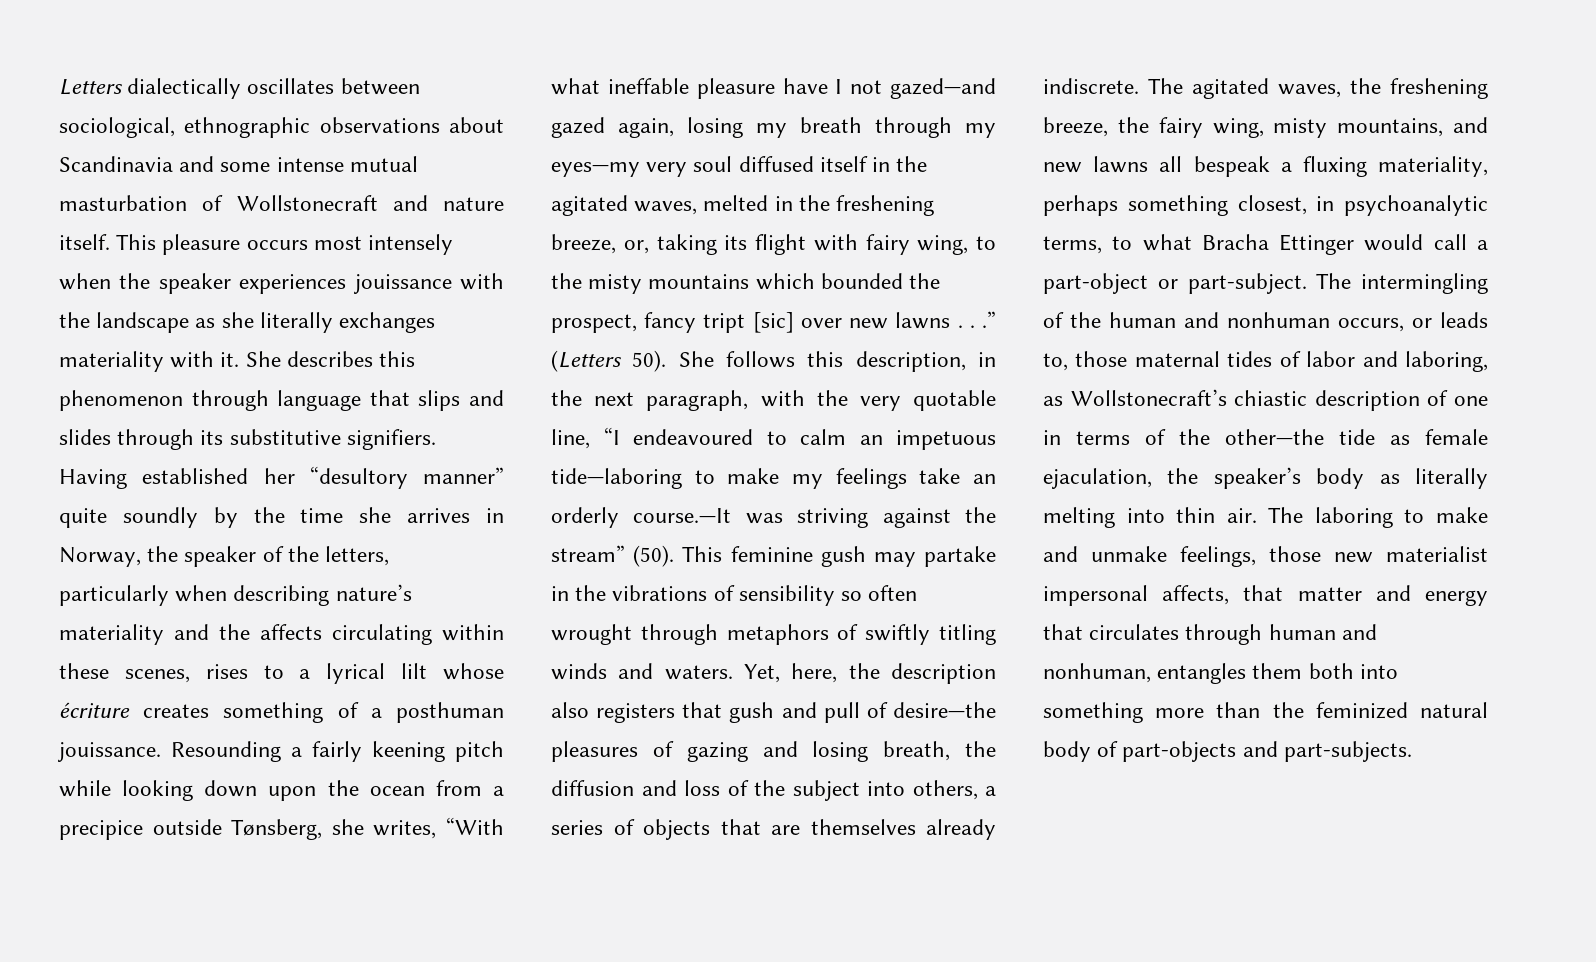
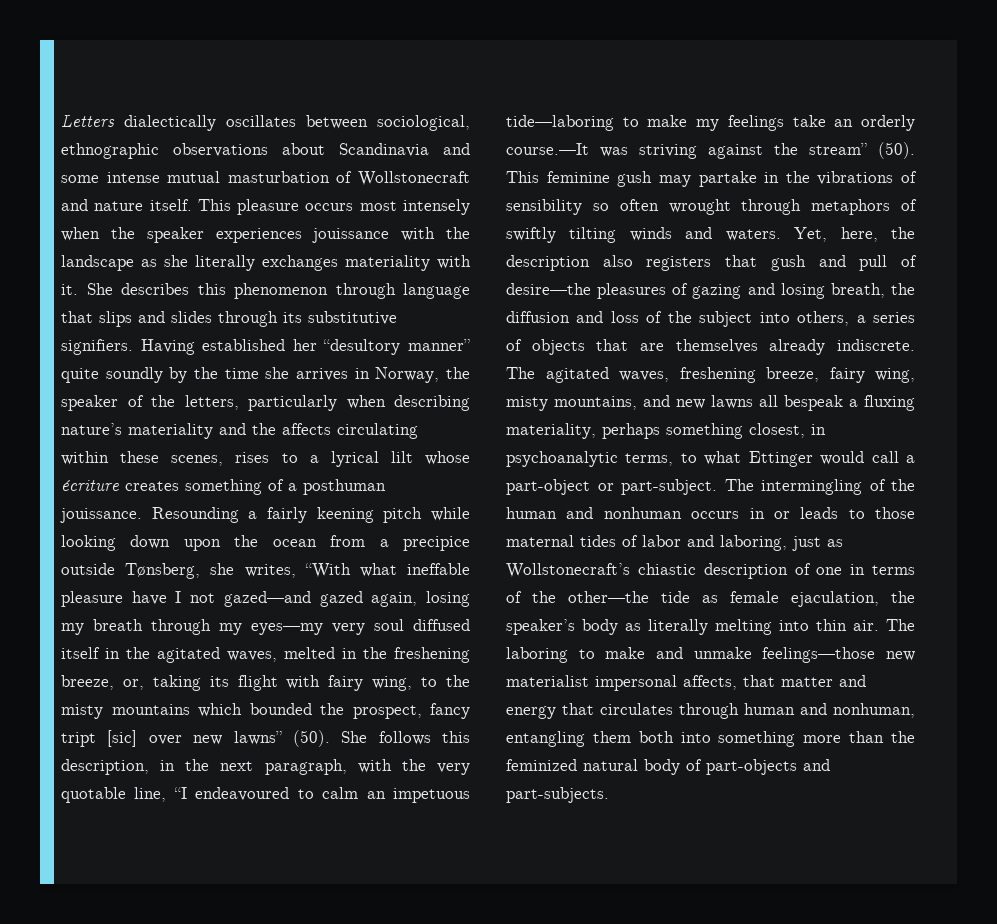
- Resounding a fairly keening pitch while looking down upon the ocean from a precipice outside Tønsberg, she writes, “With what ineffable pleasure have I not gazed—and gazed again, losing my breath through my eyes—my very soul diffused itself in the agitated waves, melted in the freshening breeze, or, taking its flight with fairy wing, to the misty mountains which bounded the prospect, fancy tript [sic] over new lawns . . .” (Letters 50).
+ Resounding a fairly keening pitch while looking down upon the ocean from a precipice outside Tønsberg, she writes, “With what ineffable pleasure have I not gazed—and gazed again, losing my breath through my eyes—my very soul diffused itself in the agitated waves, melted in the freshening breeze, or, taking its flight with fairy wing, to the misty mountains which bounded the prospect, fancy tript [sic] over new lawns” (50).
- This feminine gush may partake in the vibrations of sensibility so often wrought through metaphors of swiftly titling winds and waters.
+ This feminine gush may partake in the vibrations of sensibility so often wrought through metaphors of swiftly tilting winds and waters.
- The agitated waves, the freshening breeze, the fairy wing, misty mountains, and new lawns all bespeak a fluxing materiality, perhaps something closest, in psychoanalytic terms, to what Bracha Ettinger would call a part-object or part-subject.
+ The agitated waves, freshening breeze, fairy wing, misty mountains, and new lawns all bespeak a fluxing materiality, perhaps something closest, in psychoanalytic terms, to what Ettinger would call a part-object or part-subject.
- The intermingling of the human and nonhuman occurs, or leads to, those maternal tides of labor and laboring, as Wollstonecraft’s chiastic description of one in terms of the other—the tide as female ejaculation, the speaker’s body as literally melting into thin air.
+ The intermingling of the human and nonhuman occurs in or leads to those maternal tides of labor and laboring, just as Wollstonecraft’s chiastic description of one in terms of the other—the tide as female ejaculation, the speaker’s body as literally melting into thin air.
- The laboring to make and unmake feelings, those new materialist impersonal affects, that matter and energy that circulates through human and nonhuman, entangles them both into something more than the feminized natural body of part-objects and part-subjects.
+ The laboring to make and unmake feelings—those new materialist impersonal affects, that matter and energy that circulates through human and nonhuman, entangling them both into something more than the feminized natural body of part-objects and part-subjects.

